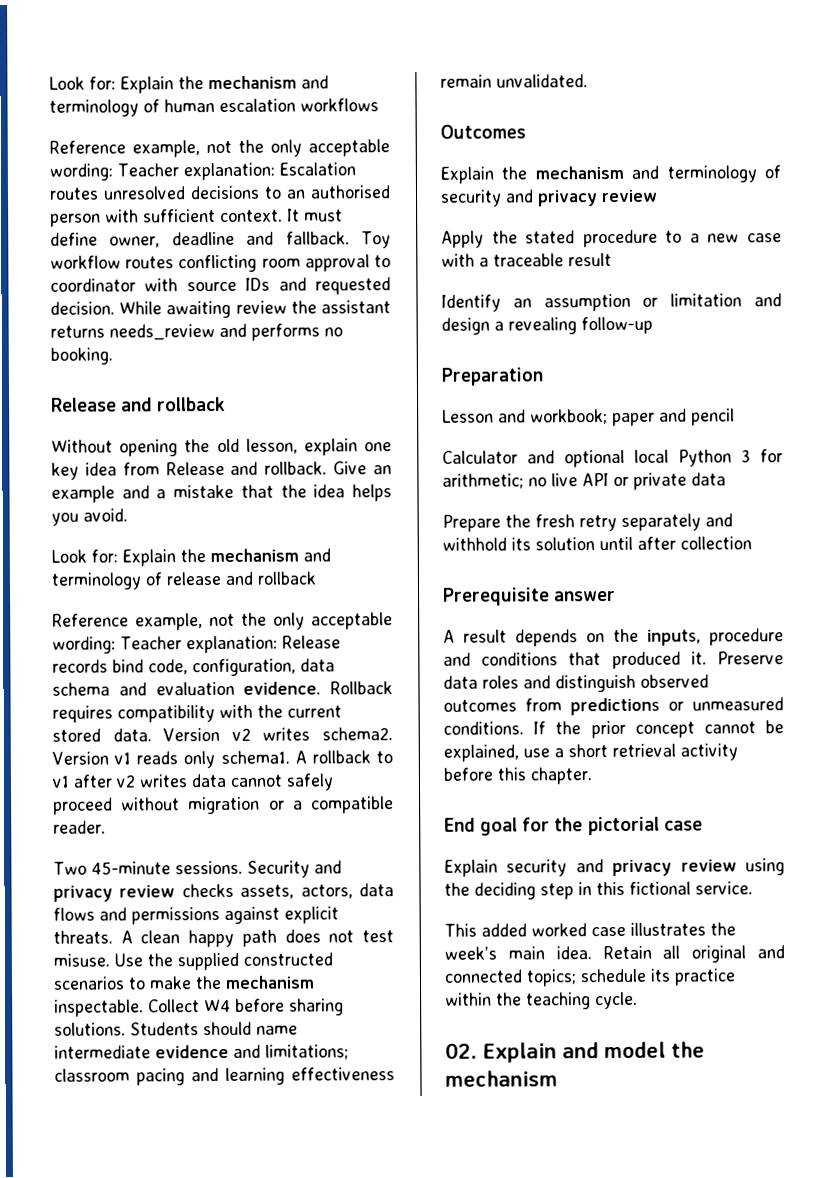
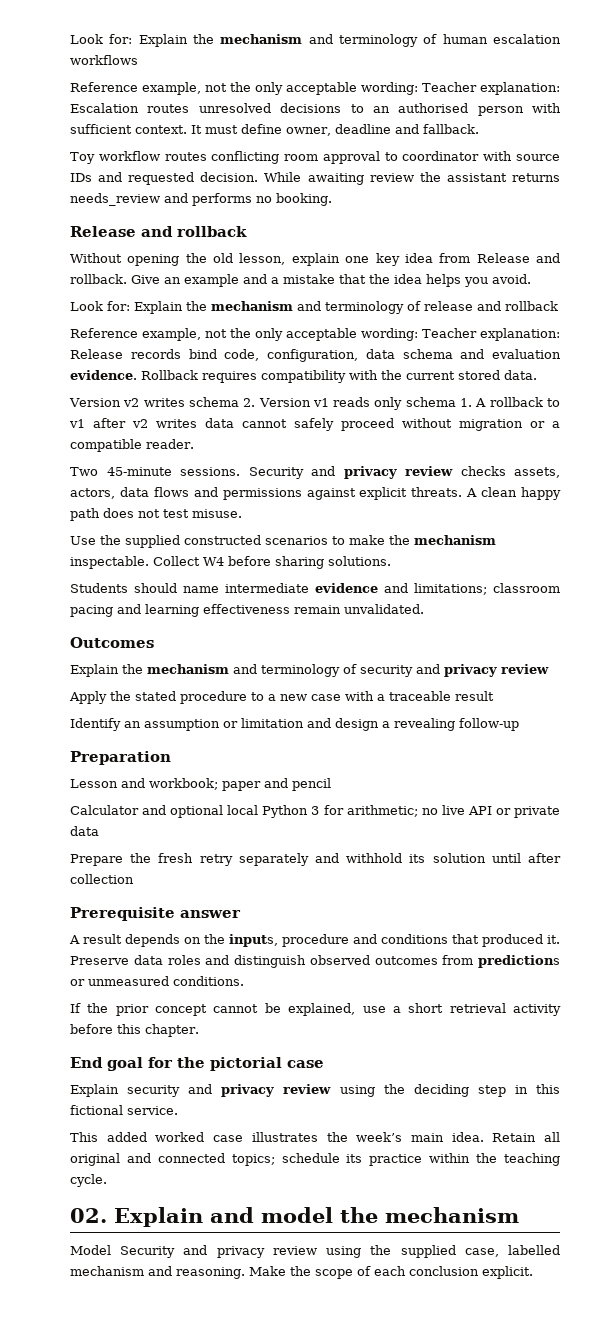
- It must define owner, deadline and fallback. Toy workflow routes conflicting room approval to coordinator with source IDs and requested decision.
+ It must define owner, deadline and fallback.
+ Toy workflow routes conflicting room approval to coordinator with source IDs and requested decision.
- Rollback requires compatibility with the current stored data. Version v2 writes schema2. Version v1 reads only schema1. A rollback to v1 after v2 writes data cannot safely proceed without migration or a compatible reader.
+ Rollback requires compatibility with the current stored data.
+ Version v2 writes schema 2. Version v1 reads only schema 1. A rollback to v1 after v2 writes data cannot safely proceed without migration or a compatible reader.
- A clean happy path does not test misuse. Use the supplied constructed scenarios to make the mechanism inspectable.
+ A clean happy path does not test misuse.
+ Use the supplied constructed scenarios to make the mechanism inspectable.
- Collect W4 before sharing solutions. Students should name intermediate evidence and limitations; classroom pacing and learning effectiveness remain unvalidated.
+ Collect W4 before sharing solutions.
+ Students should name intermediate evidence and limitations; classroom pacing and learning effectiveness remain unvalidated.
- Preserve data roles and distinguish observed outcomes from predictions or unmeasured conditions. If the prior concept cannot be explained, use a short retrieval activity before this chapter.
+ Preserve data roles and distinguish observed outcomes from predictions or unmeasured conditions.
+ If the prior concept cannot be explained, use a short retrieval activity before this chapter.
+ Model Security and privacy review using the supplied case, labelled mechanism and reasoning. Make the scope of each conclusion explicit.

